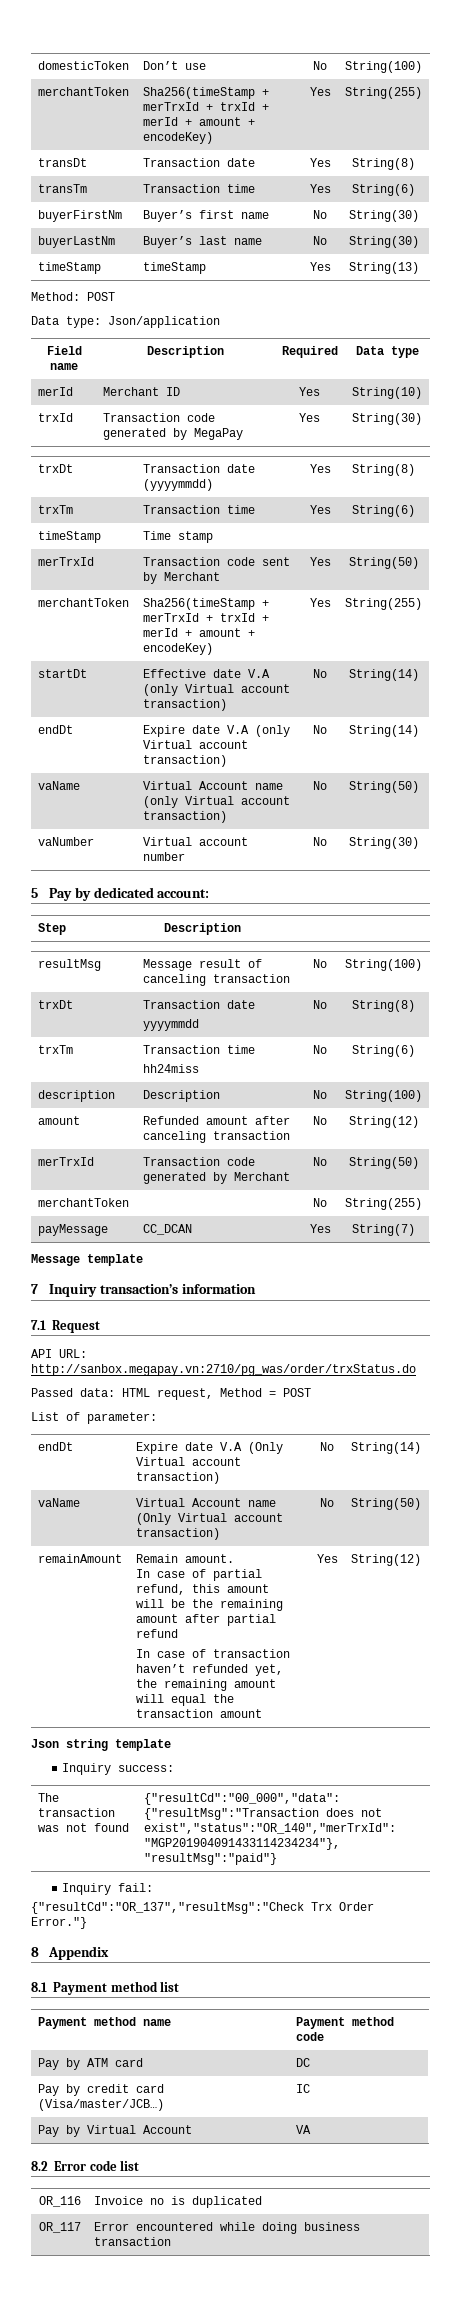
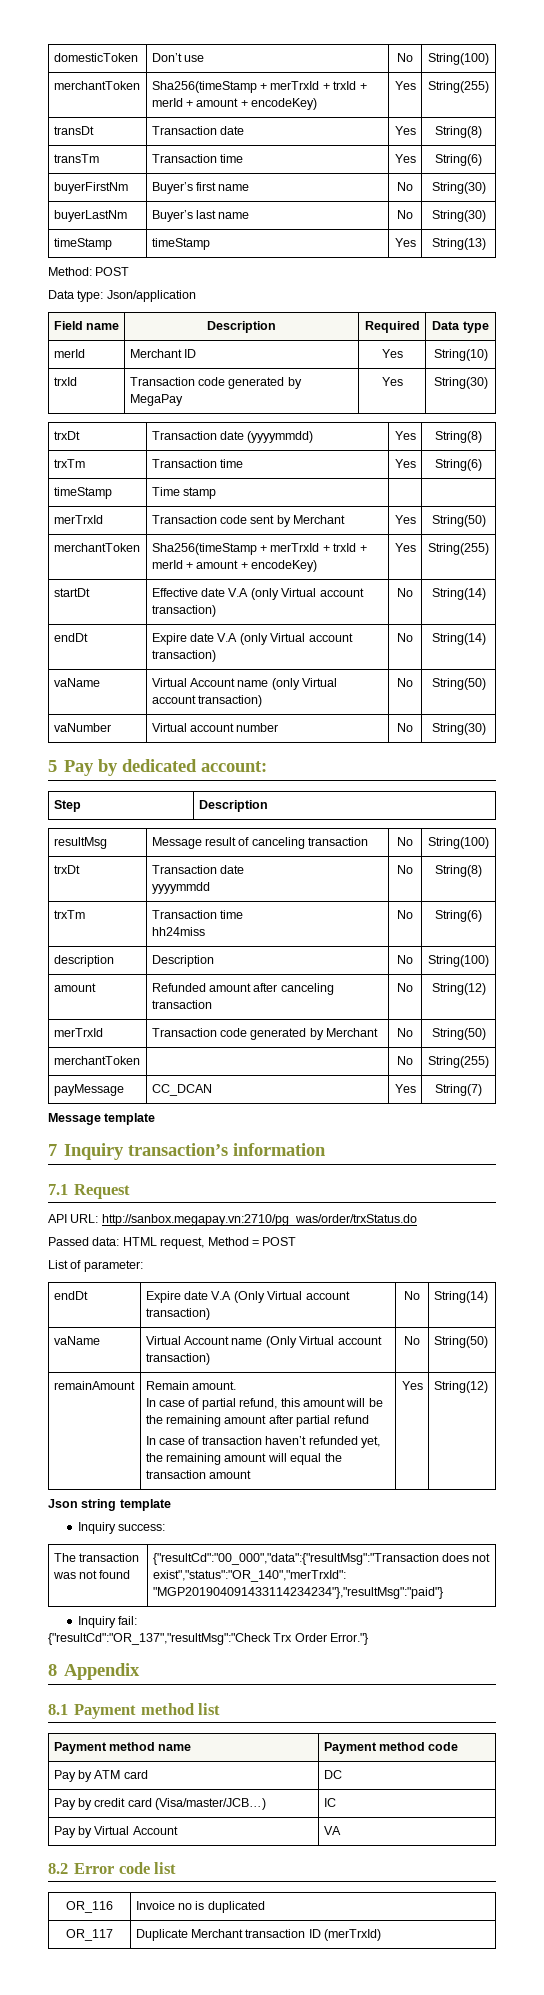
- OR_117 | Error encountered while doing business transaction
+ OR_117 | Duplicate Merchant transaction ID (merTrxId)

